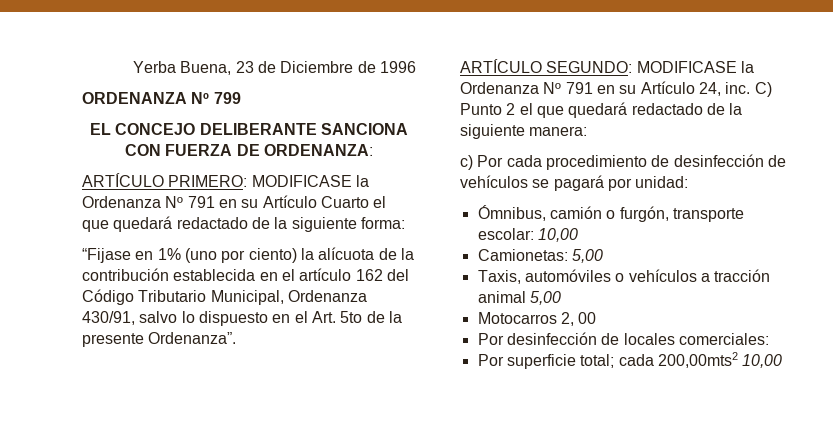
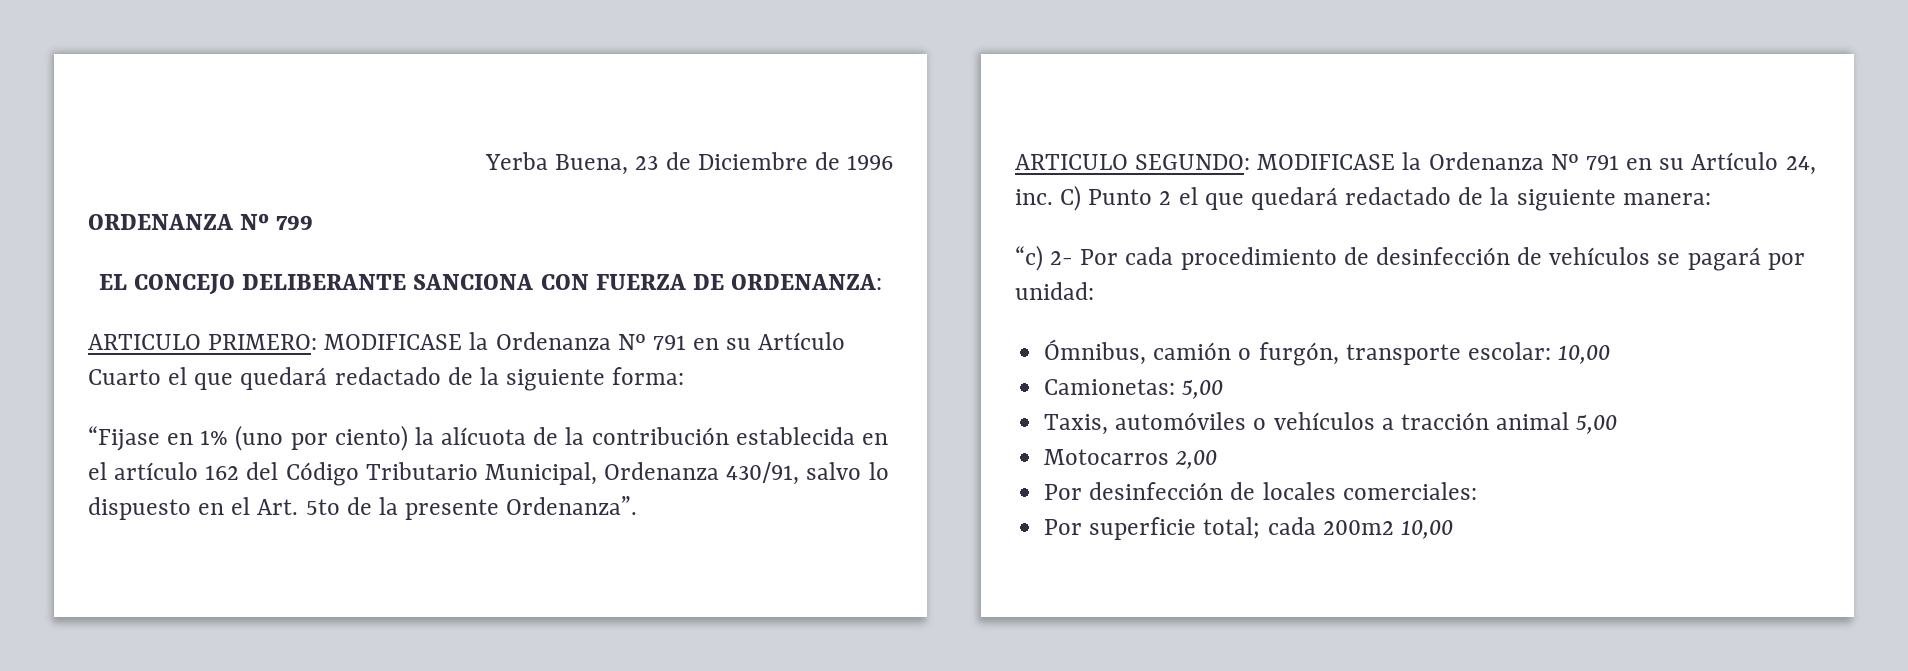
- ARTÍCULO PRIMERO: MODIFICASE la Ordenanza Nº 791 en su Artículo Cuarto el que quedará redactado de la siguiente forma:
+ ARTICULO PRIMERO: MODIFICASE la Ordenanza Nº 791 en su Artículo Cuarto el que quedará redactado de la siguiente forma:
- ARTÍCULO SEGUNDO: MODIFICASE la Ordenanza Nº 791 en su Artículo 24, inc. C) Punto 2 el que quedará redactado de la siguiente manera:
+ ARTICULO SEGUNDO: MODIFICASE la Ordenanza Nº 791 en su Artículo 24, inc. C) Punto 2 el que quedará redactado de la siguiente manera:
- c) Por cada procedimiento de desinfección de vehículos se pagará por unidad:
+ “c) 2- Por cada procedimiento de desinfección de vehículos se pagará por unidad:
- Motocarros 2, 00
+ Motocarros 2,00
- Por superficie total; cada 200,00mts2 10,00
+ Por superficie total; cada 200m2 10,00

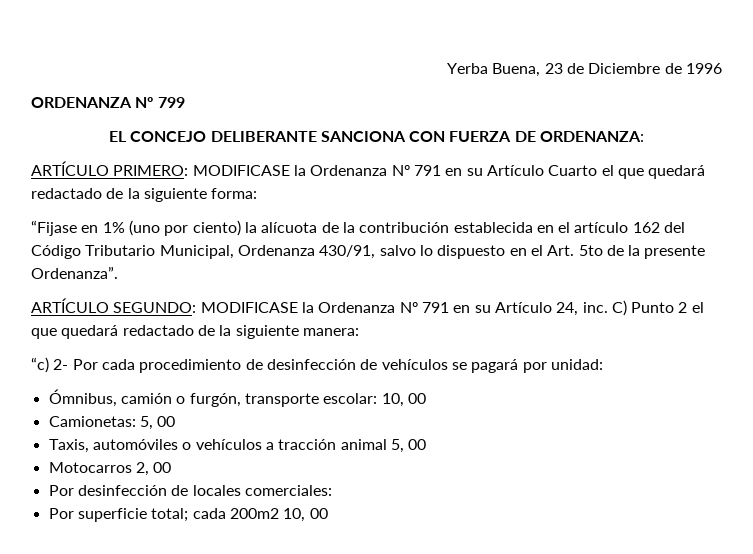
- ARTICULO PRIMERO: MODIFICASE la Ordenanza Nº 791 en su Artículo Cuarto el que quedará redactado de la siguiente forma:
+ ARTÍCULO PRIMERO: MODIFICASE la Ordenanza Nº 791 en su Artículo Cuarto el que quedará redactado de la siguiente forma:
- ARTICULO SEGUNDO: MODIFICASE la Ordenanza Nº 791 en su Artículo 24, inc. C) Punto 2 el que quedará redactado de la siguiente manera:
+ ARTÍCULO SEGUNDO: MODIFICASE la Ordenanza Nº 791 en su Artículo 24, inc. C) Punto 2 el que quedará redactado de la siguiente manera:
- Ómnibus, camión o furgón, transporte escolar: 10,00
+ Ómnibus, camión o furgón, transporte escolar: 10, 00
- Camionetas: 5,00
+ Camionetas: 5, 00
- Taxis, automóviles o vehículos a tracción animal 5,00
+ Taxis, automóviles o vehículos a tracción animal 5, 00
- Motocarros 2,00
+ Motocarros 2, 00
- Por superficie total; cada 200m2 10,00
+ Por superficie total; cada 200m2 10, 00

